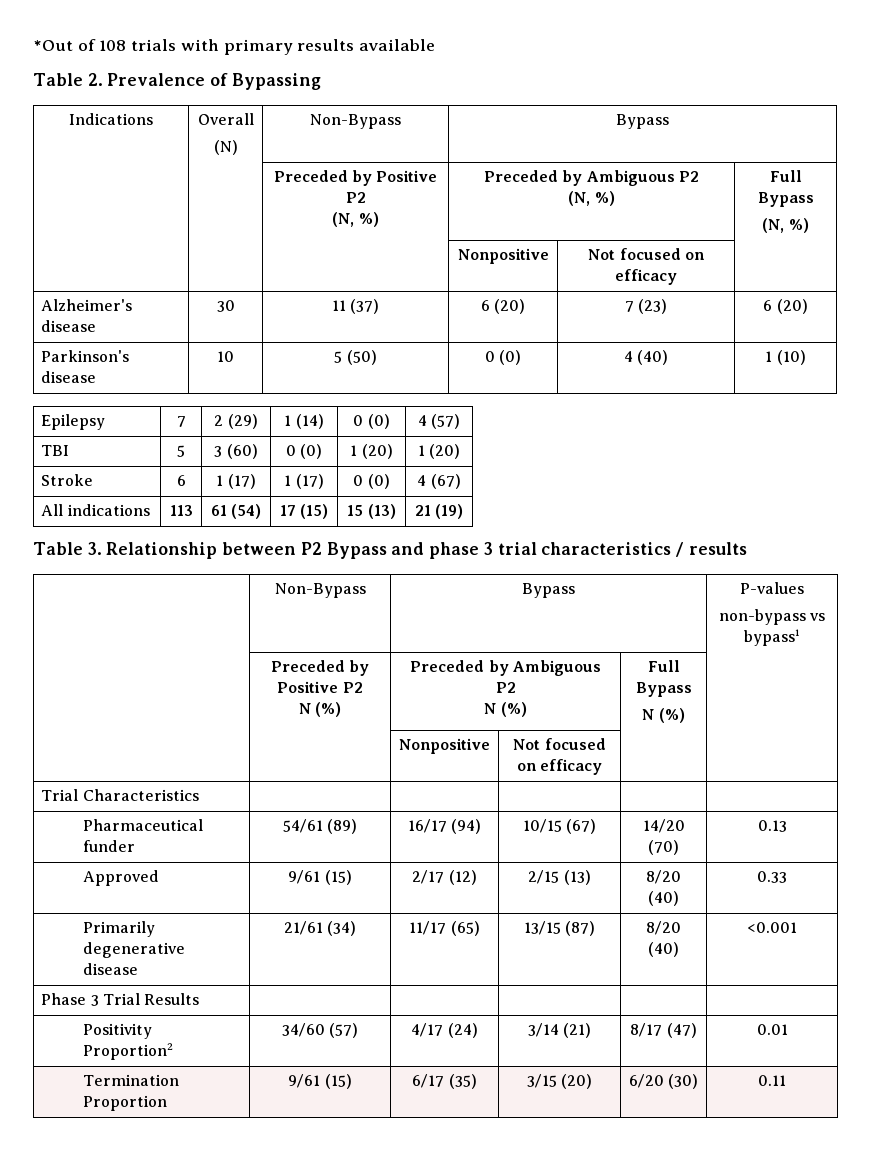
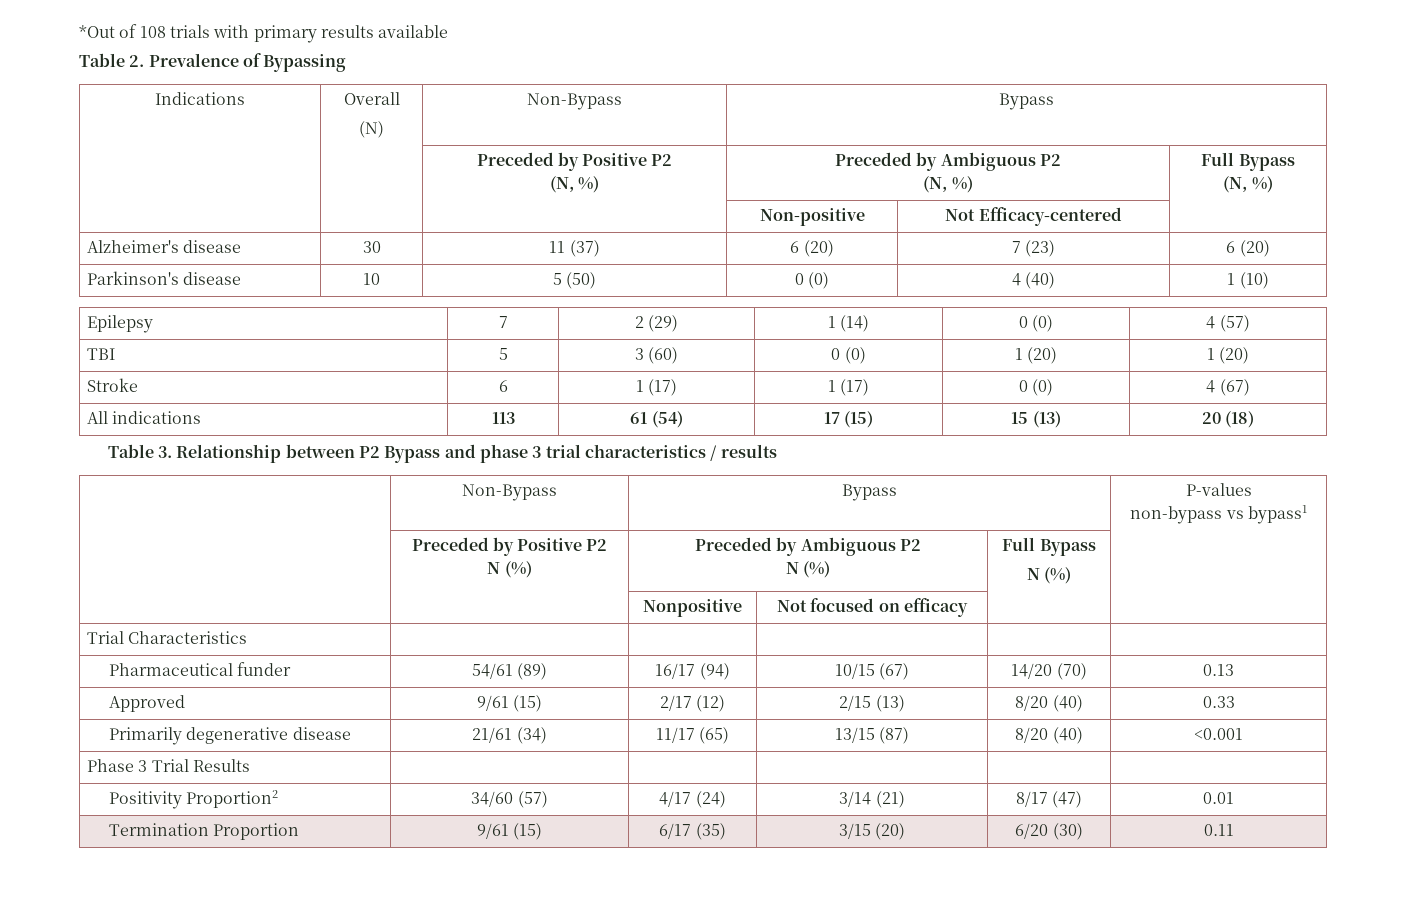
- | | | Nonpositive | Not focused on efficacy |
+ | | | Non-positive | Not Efficacy-centered |
- All indications | 113 | 61 (54) | 17 (15) | 15 (13) | 21 (19)
+ All indications | 113 | 61 (54) | 17 (15) | 15 (13) | 20 (18)

